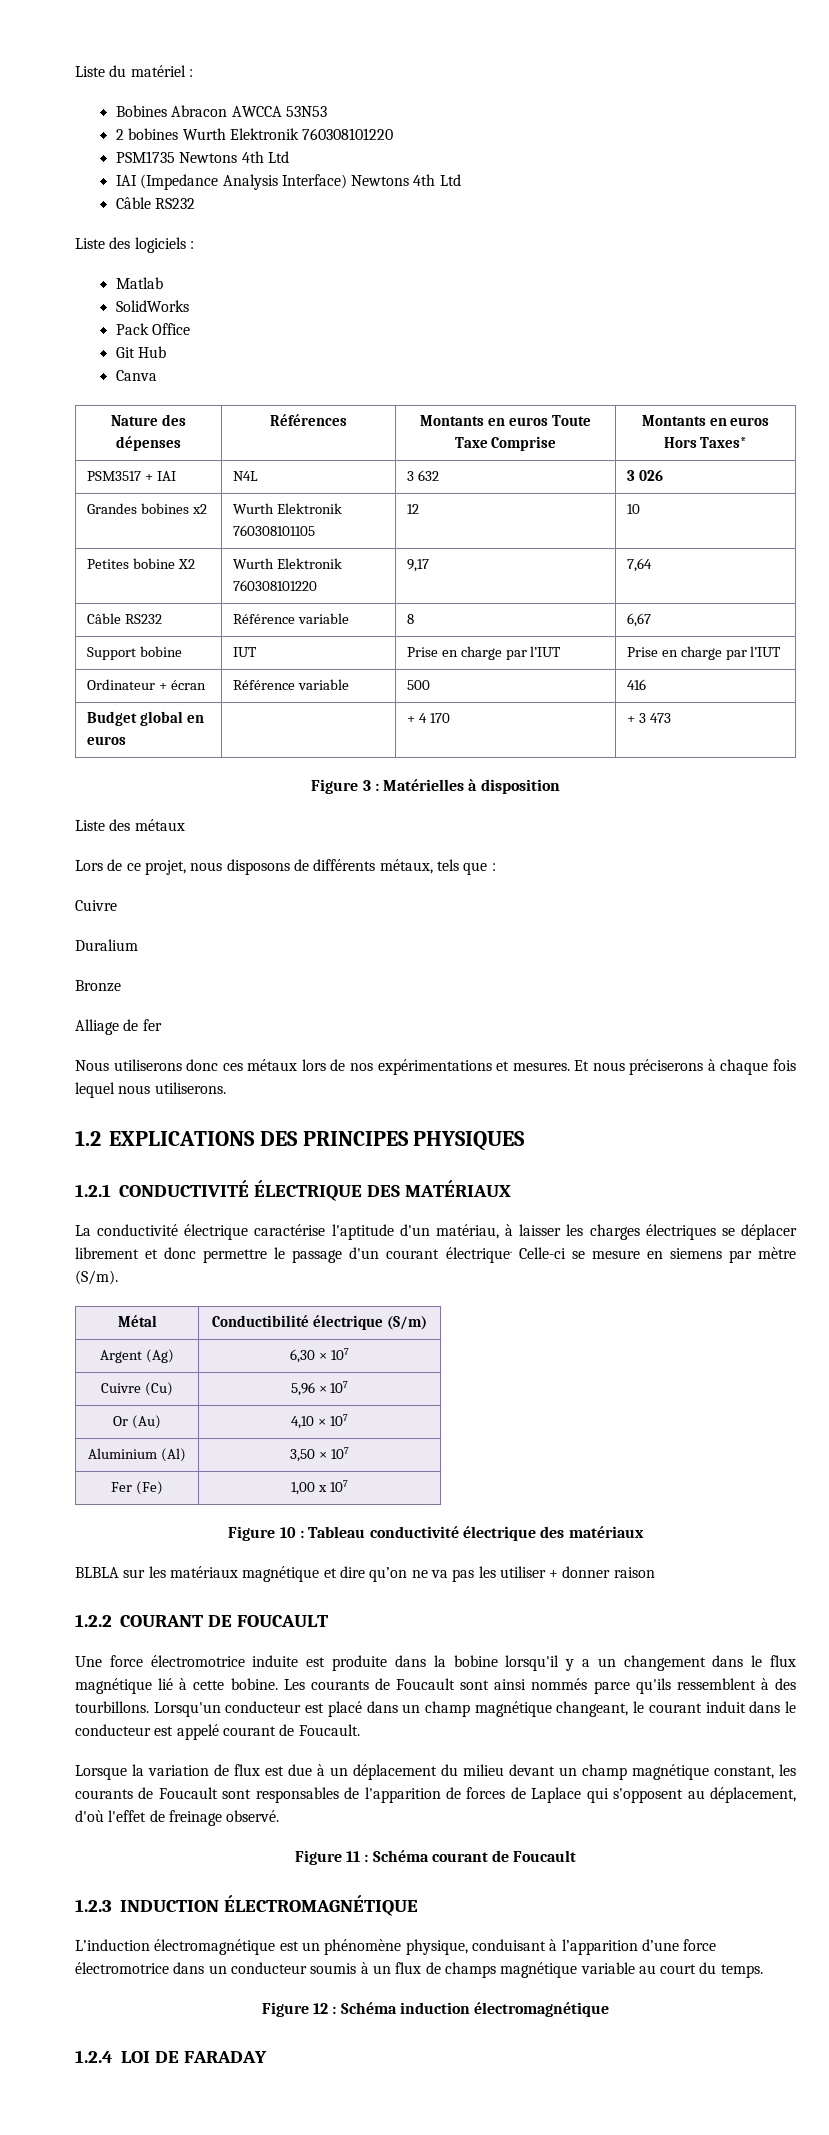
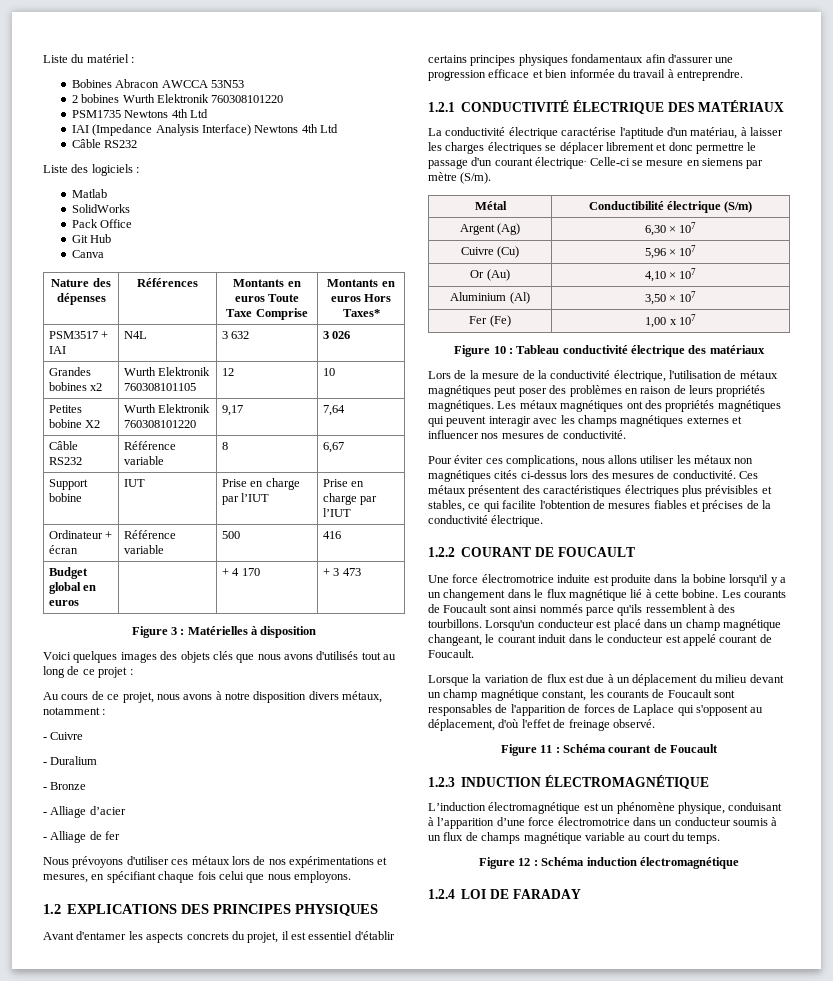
- Liste des métaux
- Lors de ce projet, nous disposons de différents métaux, tels que :
- Cuivre
+ Voici quelques images des objets clés que nous avons d'utilisés tout au long de ce projet :
+ Au cours de ce projet, nous avons à notre disposition divers métaux, notamment :
+ - Cuivre
- Duralium
+ - Duralium
- Bronze
+ - Bronze
- Alliage de fer
+ - Alliage d’acier
+ - Alliage de fer
- Nous utiliserons donc ces métaux lors de nos expérimentations et mesures. Et nous préciserons à chaque fois lequel nous utiliserons.
+ Nous prévoyons d'utiliser ces métaux lors de nos expérimentations et mesures, en spécifiant chaque fois celui que nous employons.
+ Avant d'entamer les aspects concrets du projet, il est essentiel d'établir certains principes physiques fondamentaux afin d'assurer une progression efficace et bien informée du travail à entreprendre.
- BLBLA sur les matériaux magnétique et dire qu’on ne va pas les utiliser + donner raison
+ Lors de la mesure de la conductivité électrique, l'utilisation de métaux magnétiques peut poser des problèmes en raison de leurs propriétés magnétiques. Les métaux magnétiques ont des propriétés magnétiques qui peuvent interagir avec les champs magnétiques externes et influencer nos mesures de conductivité.
+ Pour éviter ces complications, nous allons utiliser les métaux non magnétiques cités ci-dessus lors des mesures de conductivité. Ces métaux présentent des caractéristiques électriques plus prévisibles et stables, ce qui facilite l'obtention de mesures fiables et précises de la conductivité électrique.

